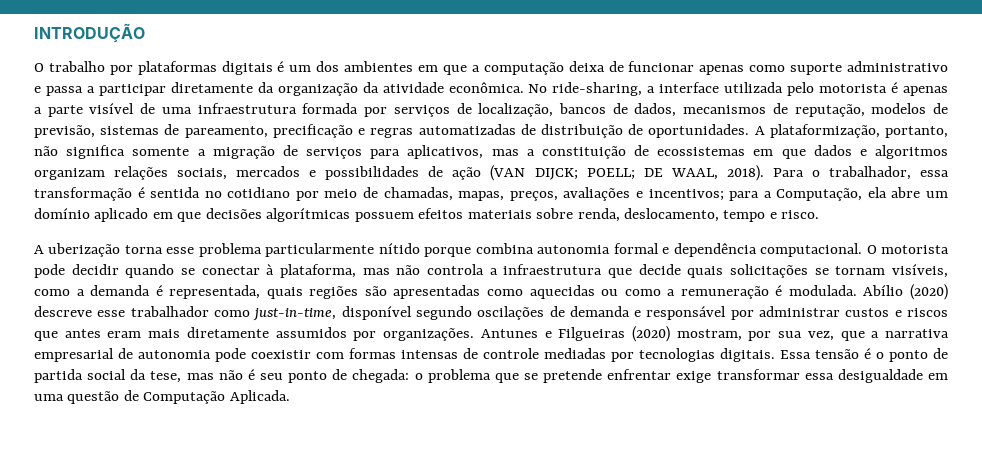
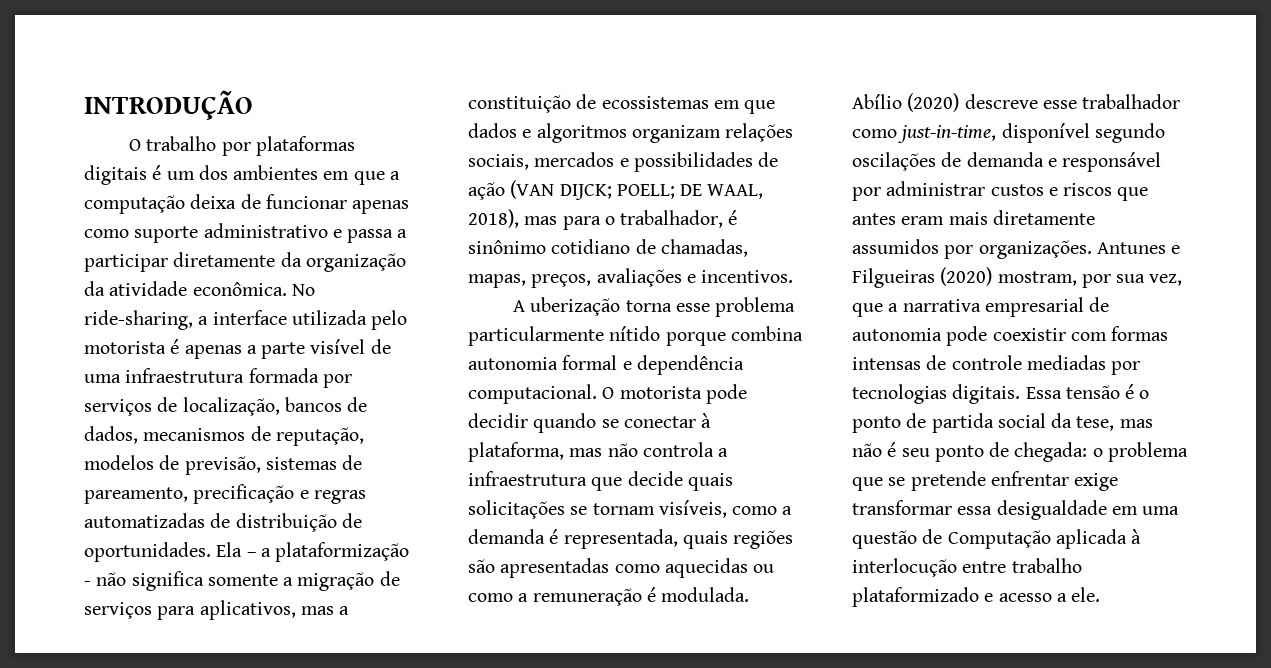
- A plataformização, portanto, não significa somente a migração de serviços para aplicativos, mas a constituição de ecossistemas em que dados e algoritmos organizam relações sociais, mercados e possibilidades de ação (VAN DIJCK; POELL; DE WAAL, 2018). Para o trabalhador, essa transformação é sentida no cotidiano por meio de chamadas, mapas, preços, avaliações e incentivos; para a Computação, ela abre um domínio aplicado em que decisões algorítmicas possuem efeitos materiais sobre renda, deslocamento, tempo e risco.
+ Ela – a plataformização - não significa somente a migração de serviços para aplicativos, mas a constituição de ecossistemas em que dados e algoritmos organizam relações sociais, mercados e possibilidades de ação (VAN DIJCK; POELL; DE WAAL, 2018), mas para o trabalhador, é sinônimo cotidiano de chamadas, mapas, preços, avaliações e incentivos.
- Essa tensão é o ponto de partida social da tese, mas não é seu ponto de chegada: o problema que se pretende enfrentar exige transformar essa desigualdade em uma questão de Computação Aplicada.
+ Essa tensão é o ponto de partida social da tese, mas não é seu ponto de chegada: o problema que se pretende enfrentar exige transformar essa desigualdade em uma questão de Computação aplicada à interlocução entre trabalho plataformizado e acesso a ele.

